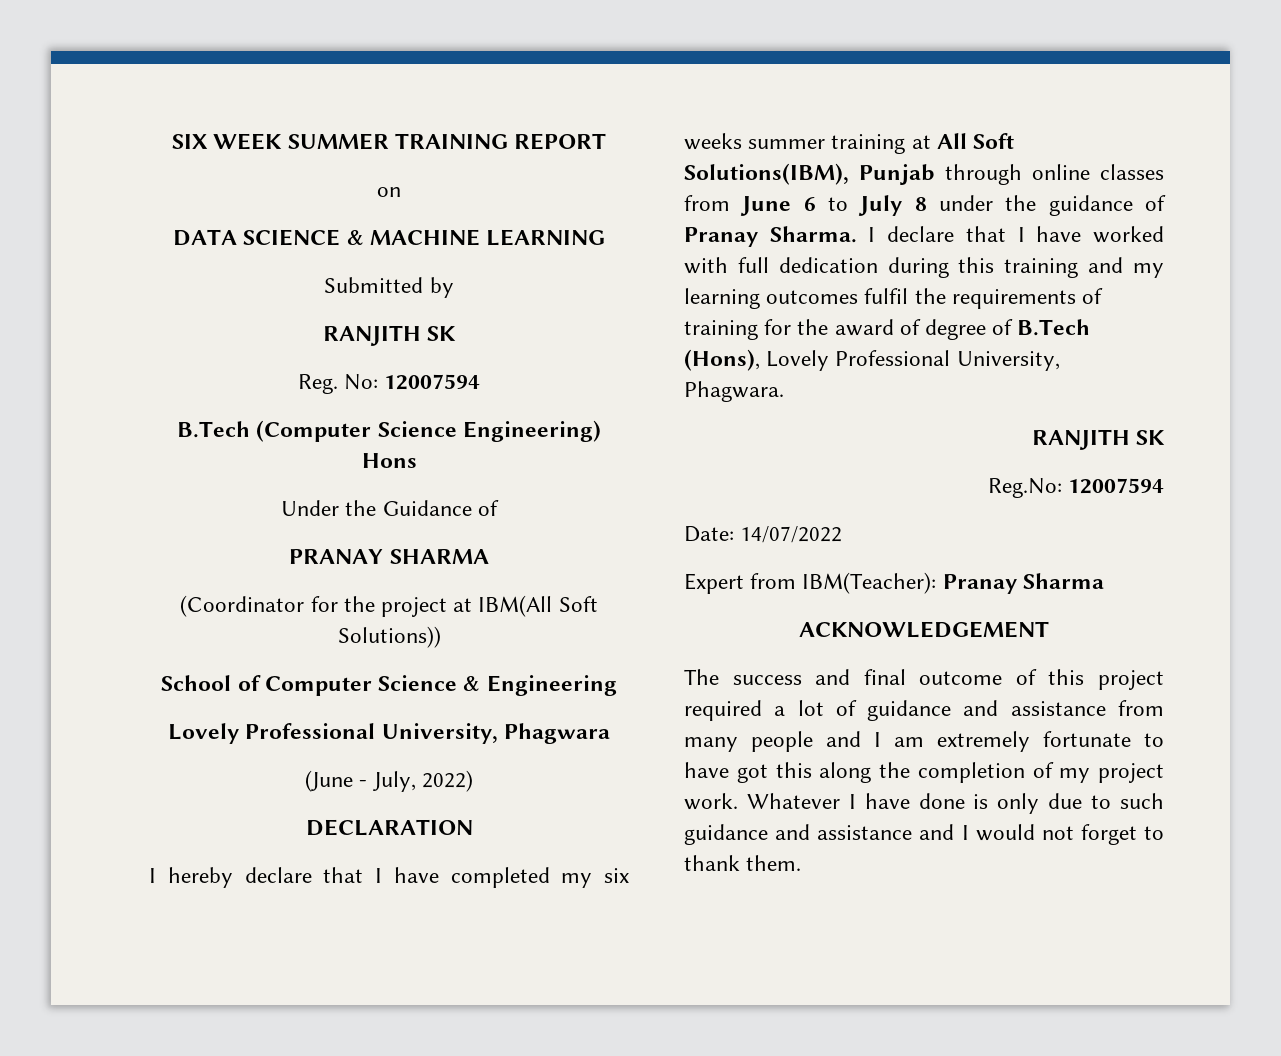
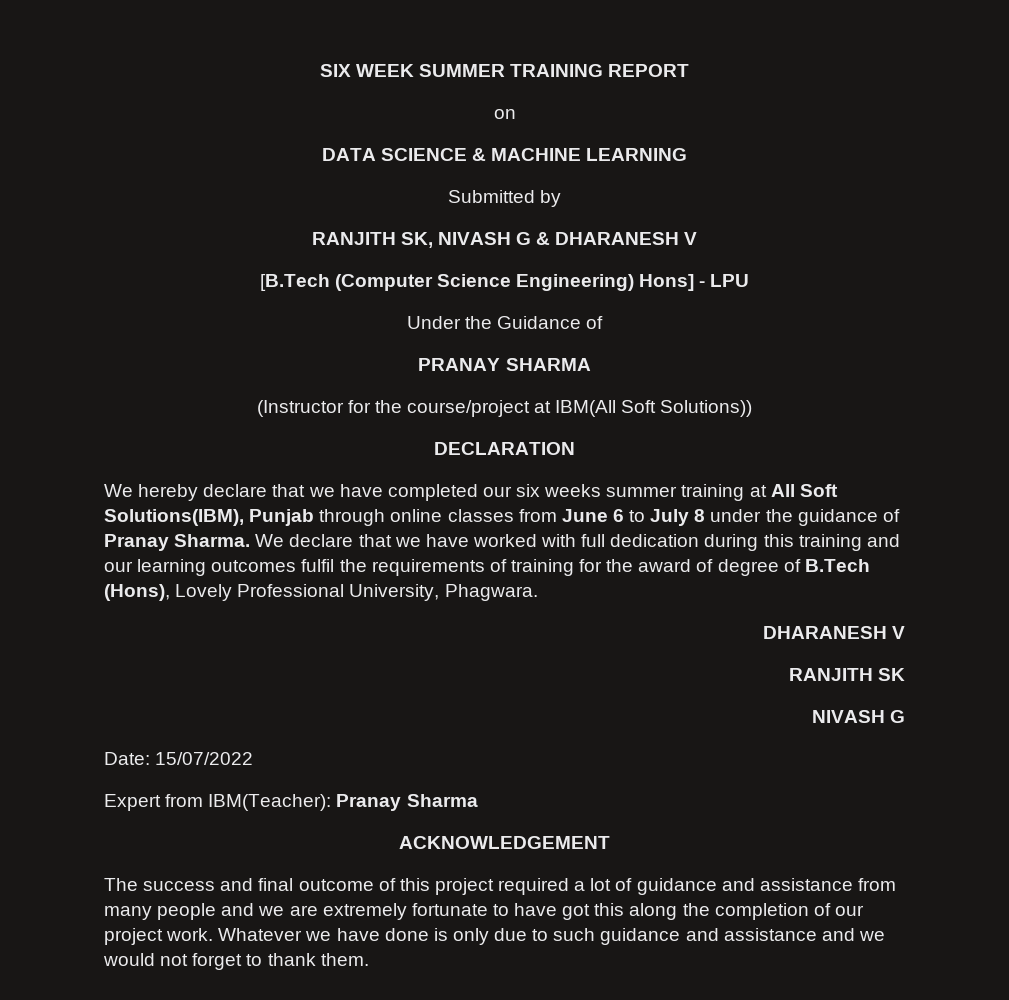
  Submitted by
- RANJITH SK
- Reg. No: 12007594
- B.Tech (Computer Science Engineering) Hons
+ RANJITH SK, NIVASH G & DHARANESH V
+ [B.Tech (Computer Science Engineering) Hons] - LPU
- (Coordinator for the project at IBM(All Soft Solutions))
+ (Instructor for the course/project at IBM(All Soft Solutions))
- School of Computer Science & Engineering
- Lovely Professional University, Phagwara
- (June - July, 2022)
- I hereby declare that I have completed my six weeks summer training at All Soft Solutions(IBM), Punjab through online classes from June 6 to July 8 under the guidance of Pranay Sharma.
+ We hereby declare that we have completed our six weeks summer training at All Soft Solutions(IBM), Punjab through online classes from June 6 to July 8 under the guidance of Pranay Sharma.
- I declare that I have worked with full dedication during this training and my learning outcomes fulfil the requirements of training for the award of degree of B.Tech (Hons), Lovely Professional University, Phagwara.
+ We declare that we have worked with full dedication during this training and our learning outcomes fulfil the requirements of training for the award of degree of B.Tech (Hons), Lovely Professional University, Phagwara.
+ DHARANESH V
  RANJITH SK
- Reg.No: 12007594
+ NIVASH G
- Date: 14/07/2022
+ Date: 15/07/2022
- The success and final outcome of this project required a lot of guidance and assistance from many people and I am extremely fortunate to have got this along the completion of my project work.
+ The success and final outcome of this project required a lot of guidance and assistance from many people and we are extremely fortunate to have got this along the completion of our project work.
- Whatever I have done is only due to such guidance and assistance and I would not forget to thank them.
+ Whatever we have done is only due to such guidance and assistance and we would not forget to thank them.

